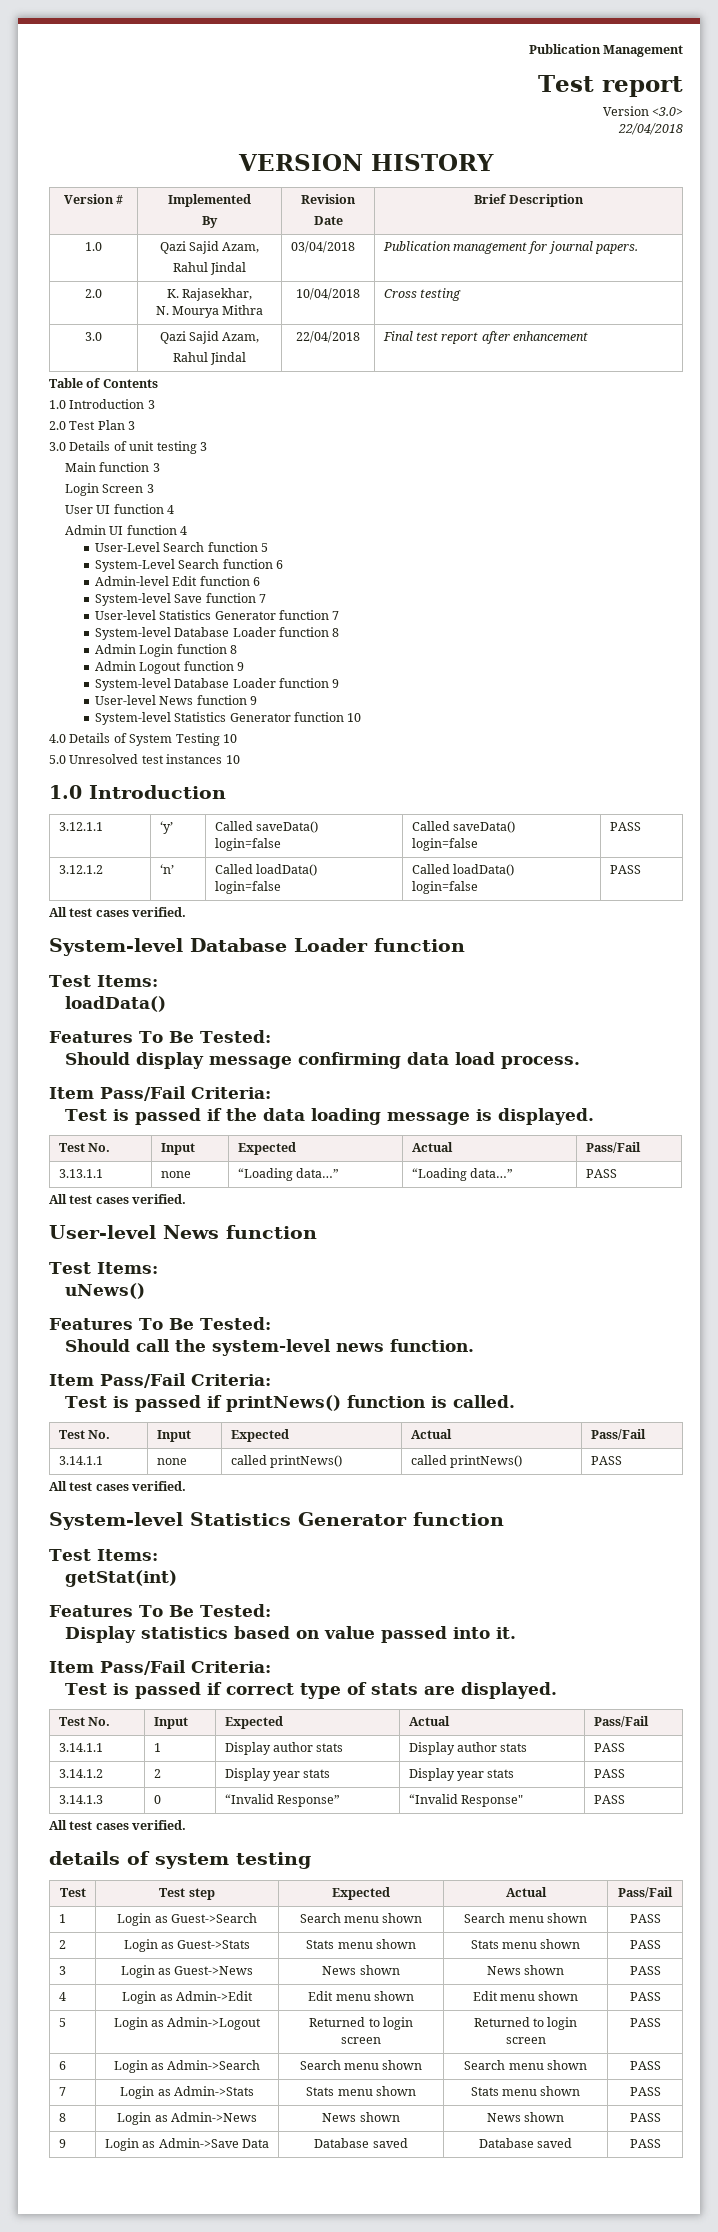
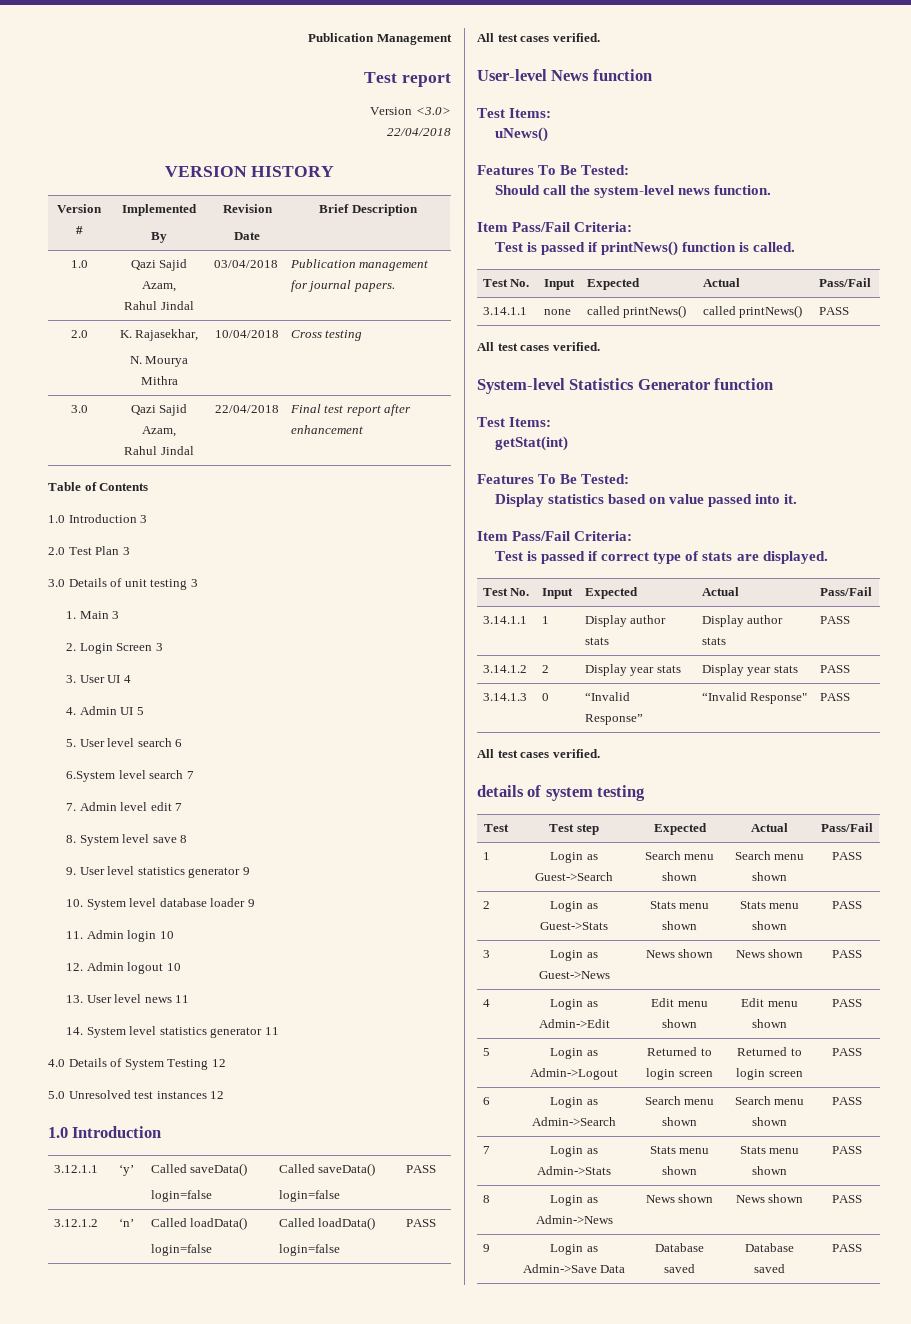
- Main function 3
- Login Screen 3
+ 1. Main 3
+ 2. Login Screen 3
- User UI function 4
- Admin UI function 4
- User-Level Search function 5
- System-Level Search function 6
- Admin-level Edit function 6
- System-level Save function 7
- User-level Statistics Generator function 7
- System-level Database Loader function 8
- Admin Login function 8
- Admin Logout function 9
- System-level Database Loader function 9
- User-level News function 9
- System-level Statistics Generator function 10
+ 3. User UI 4
+ 4. Admin UI 5
+ 5. User level search 6
+ 6.System level search 7
+ 7. Admin level edit 7
+ 8. System level save 8
+ 9. User level statistics generator 9
+ 10. System level database loader 9
+ 11. Admin login 10
+ 12. Admin logout 10
+ 13. User level news 11
+ 14. System level statistics generator 11
- 4.0 Details of System Testing 10
+ 4.0 Details of System Testing 12
- 5.0 Unresolved test instances 10
+ 5.0 Unresolved test instances 12
  3.12.1.2 | ‘n’ | Called loadData()
  login=false | Called loadData()
  login=false | PASS
- All test cases verified.
- System-level Database Loader function
- Test Items:
- loadData()
- Features To Be Tested:
- Should display message confirming data load process.
- Item Pass/Fail Criteria:
- Test is passed if the data loading message is displayed.
- Test No. | Input | Expected | Actual | Pass/Fail
- 3.13.1.1 | none | “Loading data…” | “Loading data…” | PASS

